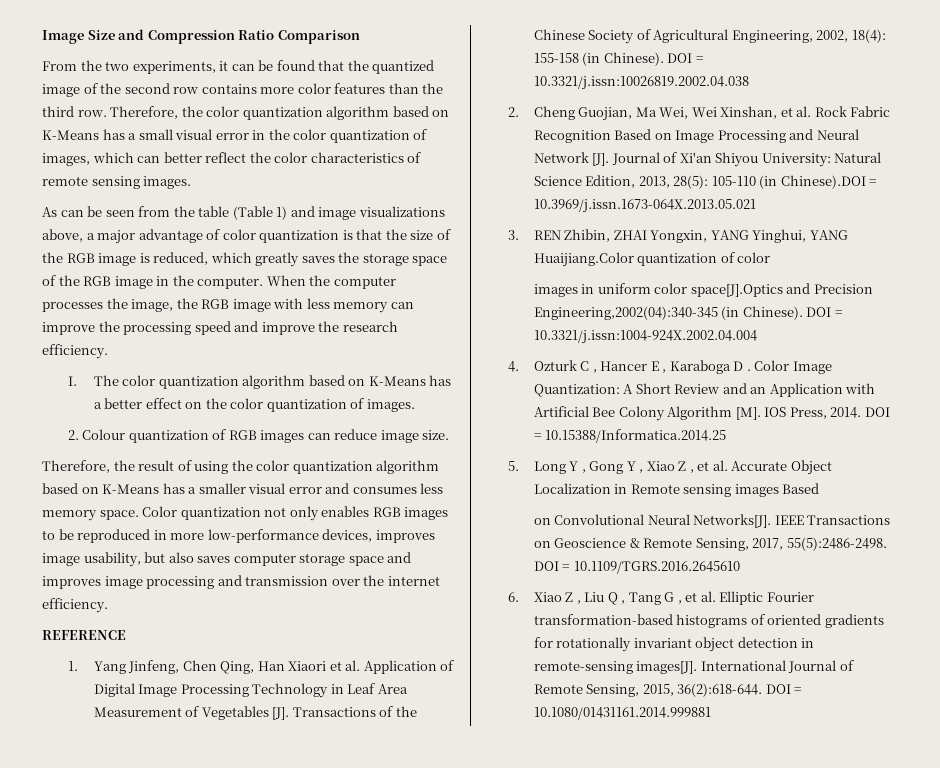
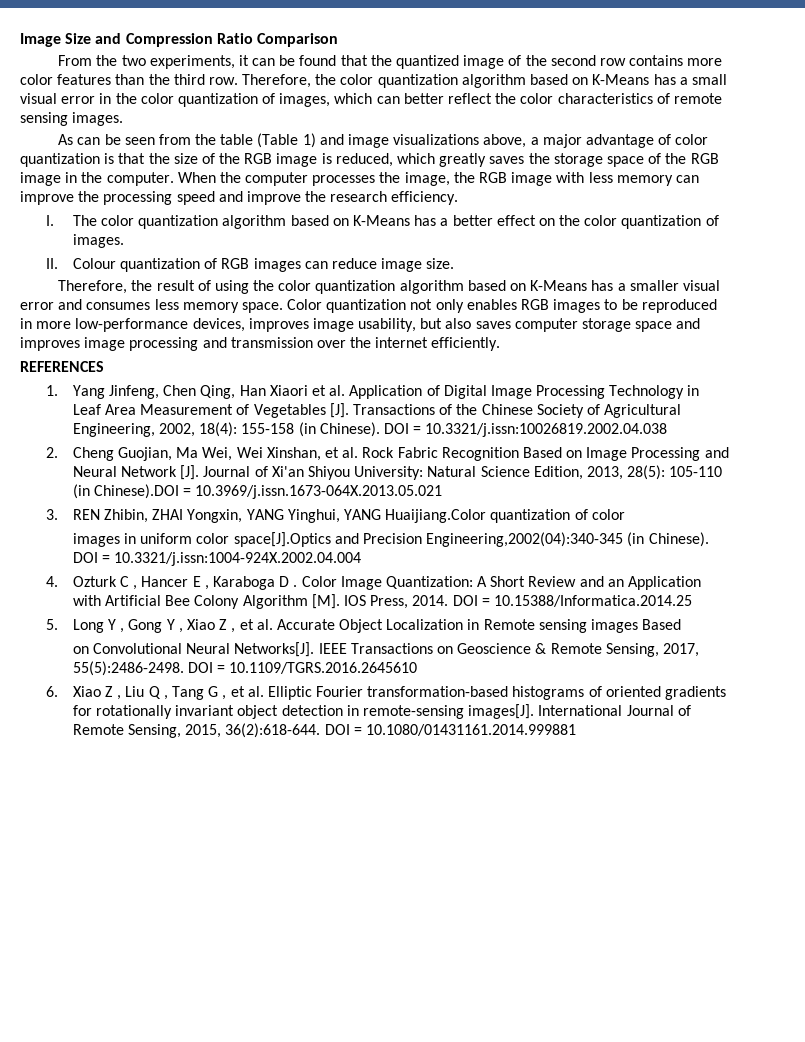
- 2. Colour quantization of RGB images can reduce image size.
+ II. Colour quantization of RGB images can reduce image size.
- Color quantization not only enables RGB images to be reproduced in more low-performance devices, improves image usability, but also saves computer storage space and improves image processing and transmission over the internet efficiency.
- REFERENCE
+ Color quantization not only enables RGB images to be reproduced in more low-performance devices, improves image usability, but also saves computer storage space and improves image processing and transmission over the internet efficiently.
+ REFERENCES

